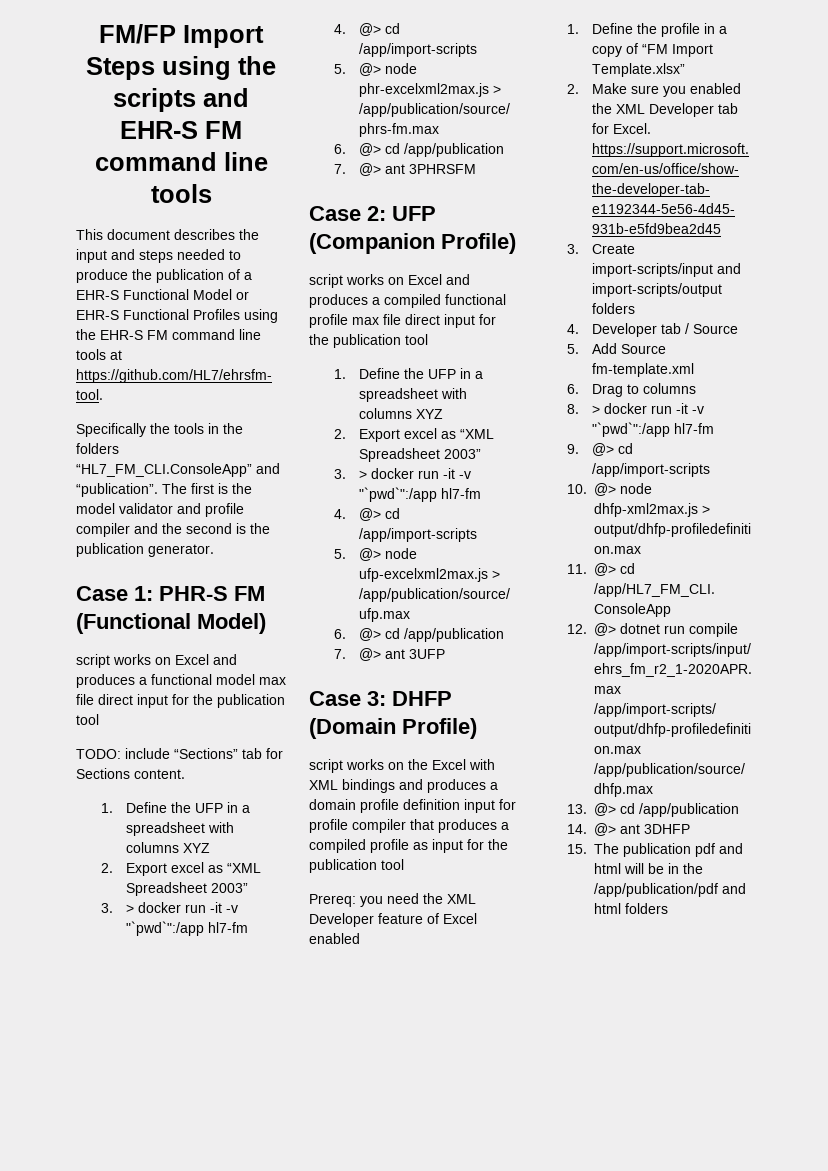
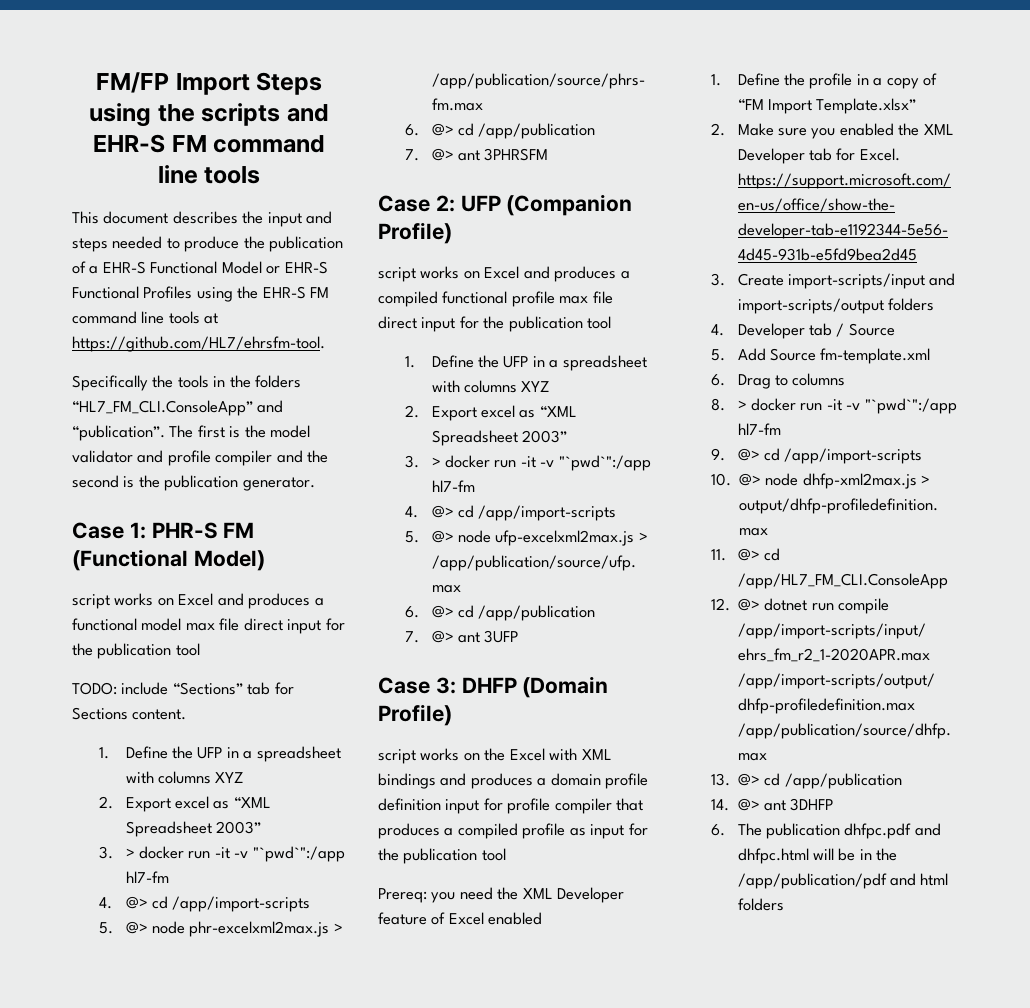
- 15. The publication pdf and html will be in the /app/publication/pdf and html folders
+ 6. The publication dhfpc.pdf and dhfpc.html will be in the /app/publication/pdf and html folders

